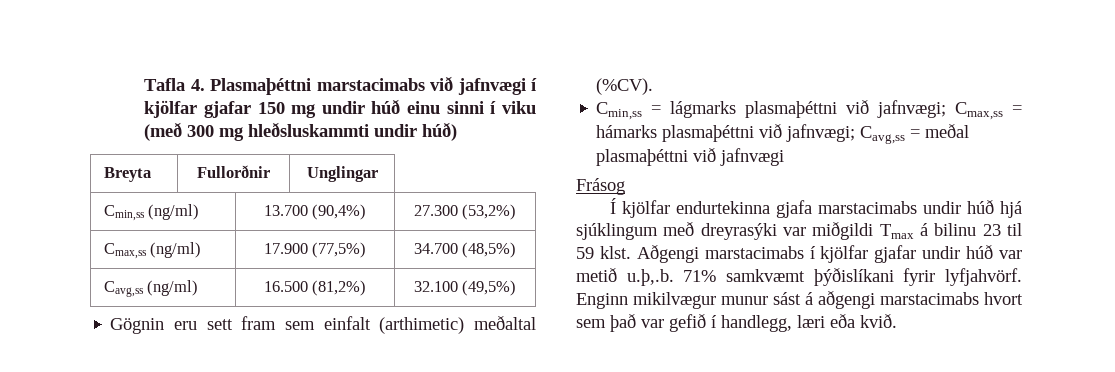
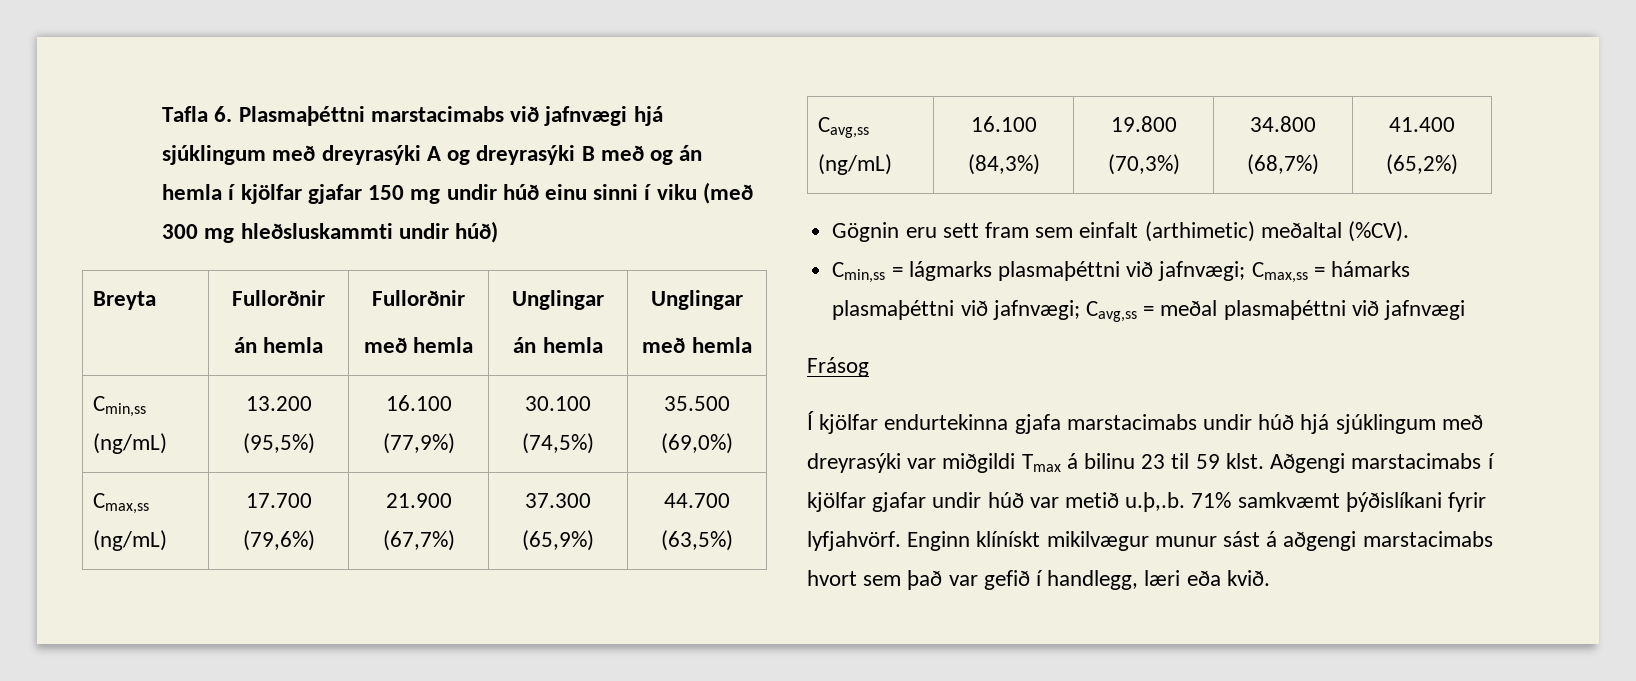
- Tafla 4. Plasmaþéttni marstacimabs við jafnvægi í kjölfar gjafar 150 mg undir húð einu sinni í viku (með 300 mg hleðsluskammti undir húð)
+ Tafla 6. Plasmaþéttni marstacimabs við jafnvægi hjá sjúklingum með dreyrasýki A og dreyrasýki B með og án hemla í kjölfar gjafar 150 mg undir húð einu sinni í viku (með 300 mg hleðsluskammti undir húð)
- Breyta | Fullorðnir | Unglingar
- Cmin,ss (ng/ml) | 13.700 (90,4%) | 27.300 (53,2%)
- Cmax,ss (ng/ml) | 17.900 (77,5%) | 34.700 (48,5%)
- Cavg,ss (ng/ml) | 16.500 (81,2%) | 32.100 (49,5%)
+ Breyta | Fullorðnir
+ án hemla | Fullorðnir
+ með hemla | Unglingar
+ án hemla | Unglingar
+ með hemla
+ Cmin,ss (ng/mL) | 13.200 (95,5%) | 16.100 (77,9%) | 30.100 (74,5%) | 35.500 (69,0%)
+ Cmax,ss (ng/mL) | 17.700 (79,6%) | 21.900 (67,7%) | 37.300 (65,9%) | 44.700 (63,5%)
+ Cavg,ss (ng/mL) | 16.100 (84,3%) | 19.800 (70,3%) | 34.800 (68,7%) | 41.400 (65,2%)
- Enginn mikilvægur munur sást á aðgengi marstacimabs hvort sem það var gefið í handlegg, læri eða kvið.
+ Enginn klínískt mikilvægur munur sást á aðgengi marstacimabs hvort sem það var gefið í handlegg, læri eða kvið.

